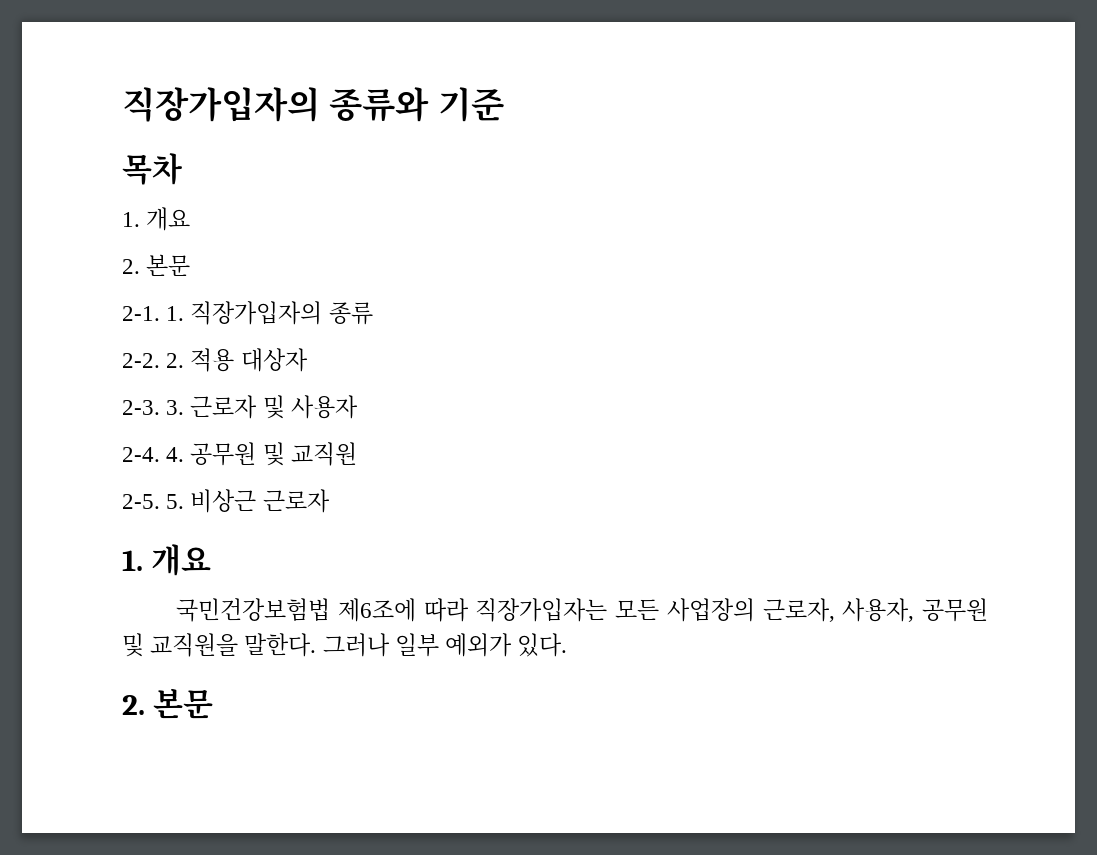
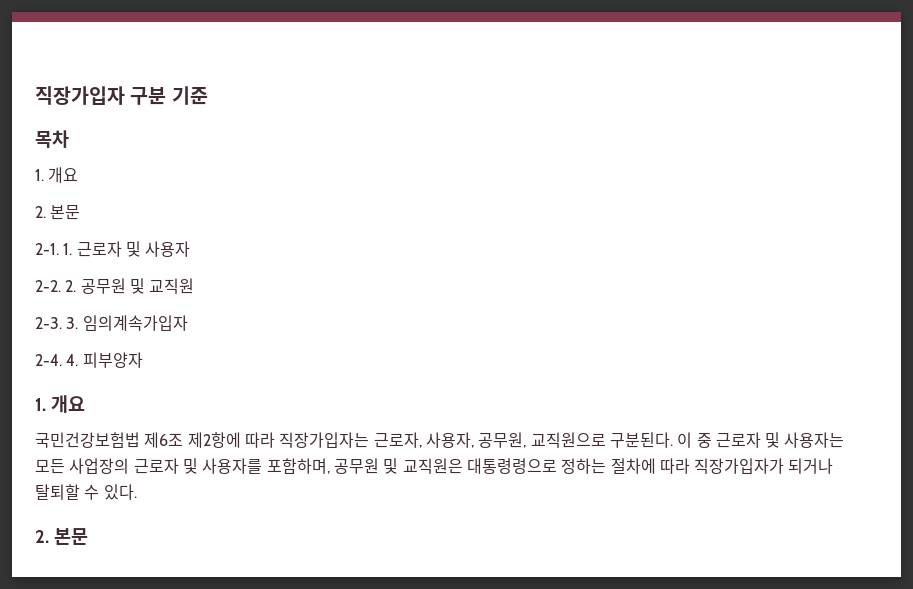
- 직장가입자의 종류와 기준
+ 직장가입자 구분 기준
- 1. 직장가입자의 종류
- 2-2. 2. 적용 대상자
- 2-3. 3. 근로자 및 사용자
+ 1. 근로자 및 사용자
- 2-4. 4. 공무원 및 교직원
+ 2-2. 2. 공무원 및 교직원
- 2-5. 5. 비상근 근로자
+ 2-3. 3. 임의계속가입자
+ 2-4. 4. 피부양자
  1. 개요
- 국민건강보험법 제6조에 따라 직장가입자는 모든 사업장의 근로자, 사용자, 공무원 및 교직원을 말한다. 그러나 일부 예외가 있다.
+ 국민건강보험법 제6조 제2항에 따라 직장가입자는 근로자, 사용자, 공무원, 교직원으로 구분된다. 이 중 근로자 및 사용자는 모든 사업장의 근로자 및 사용자를 포함하며, 공무원 및 교직원은 대통령령으로 정하는 절차에 따라 직장가입자가 되거나 탈퇴할 수 있다.

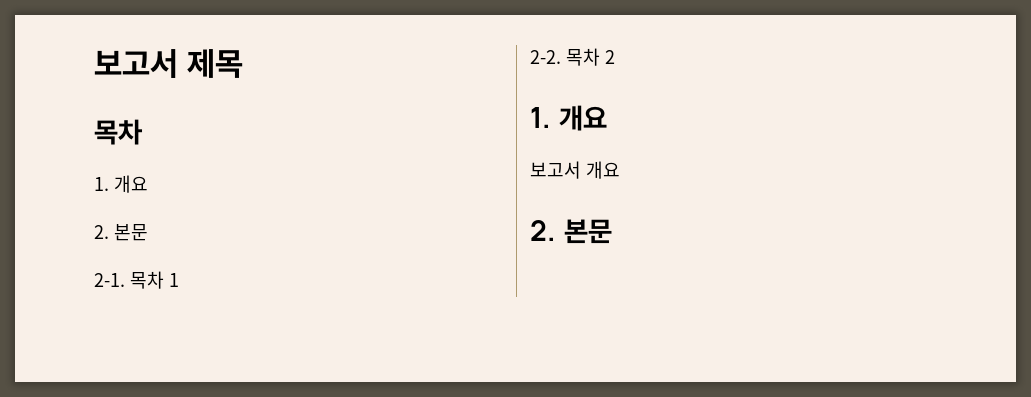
- 직장가입자 구분 기준
+ 보고서 제목
- 1. 근로자 및 사용자
- 2-2. 2. 공무원 및 교직원
- 2-3. 3. 임의계속가입자
- 2-4. 4. 피부양자
+ 목차 1
+ 2-2. 목차 2
  1. 개요
- 국민건강보험법 제6조 제2항에 따라 직장가입자는 근로자, 사용자, 공무원, 교직원으로 구분된다. 이 중 근로자 및 사용자는 모든 사업장의 근로자 및 사용자를 포함하며, 공무원 및 교직원은 대통령령으로 정하는 절차에 따라 직장가입자가 되거나 탈퇴할 수 있다.
+ 보고서 개요

